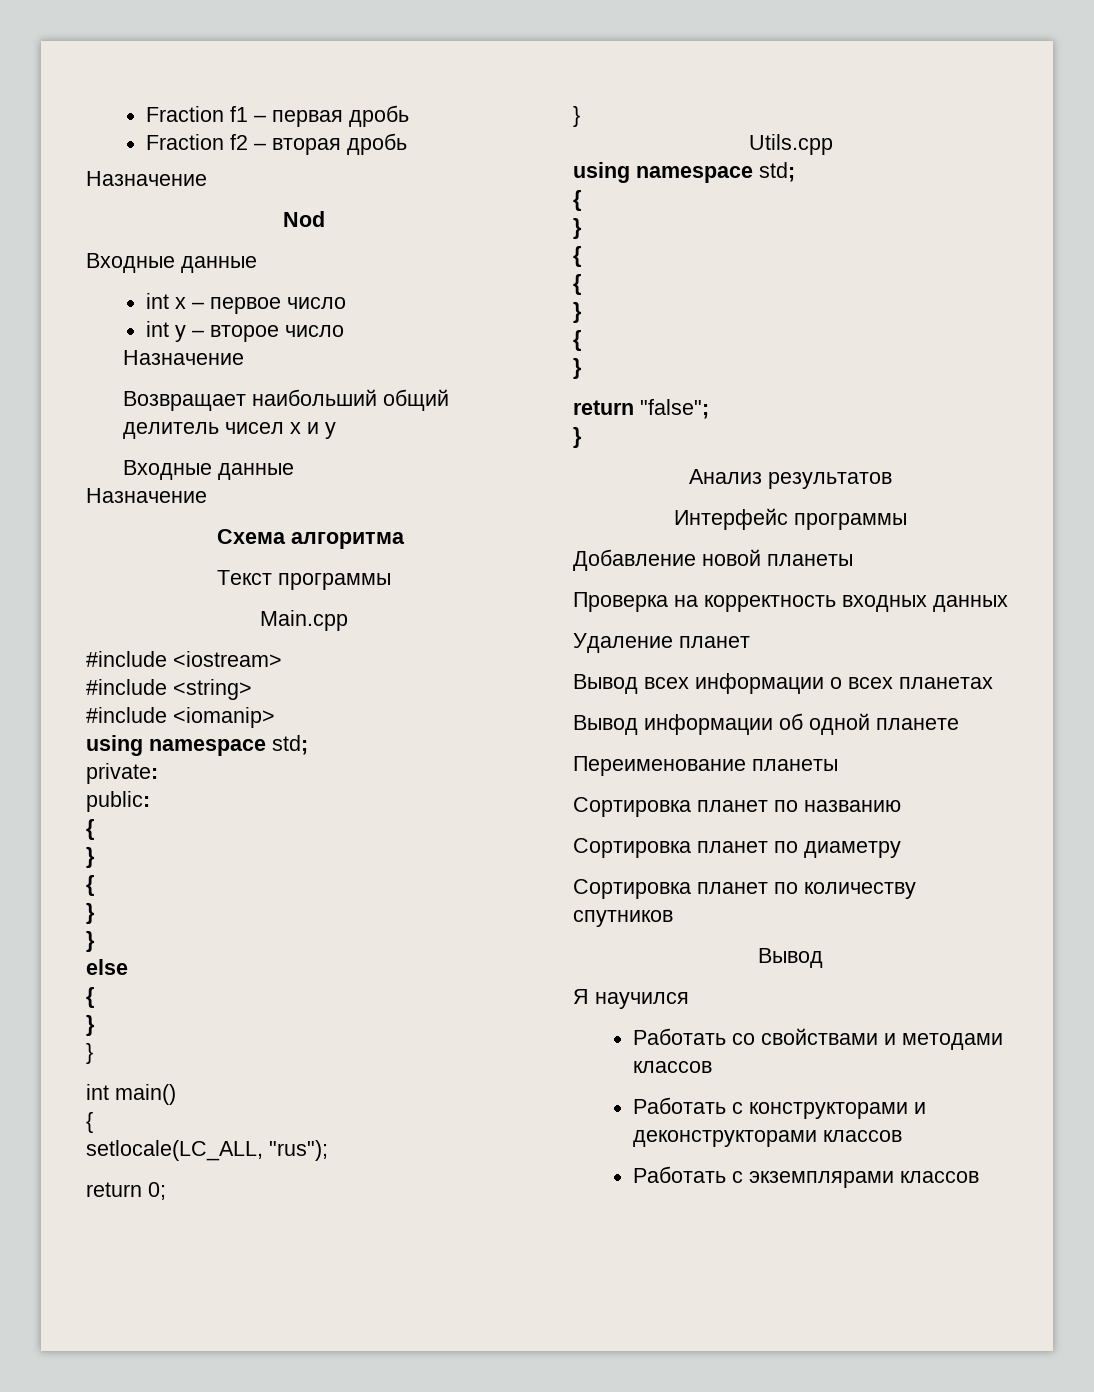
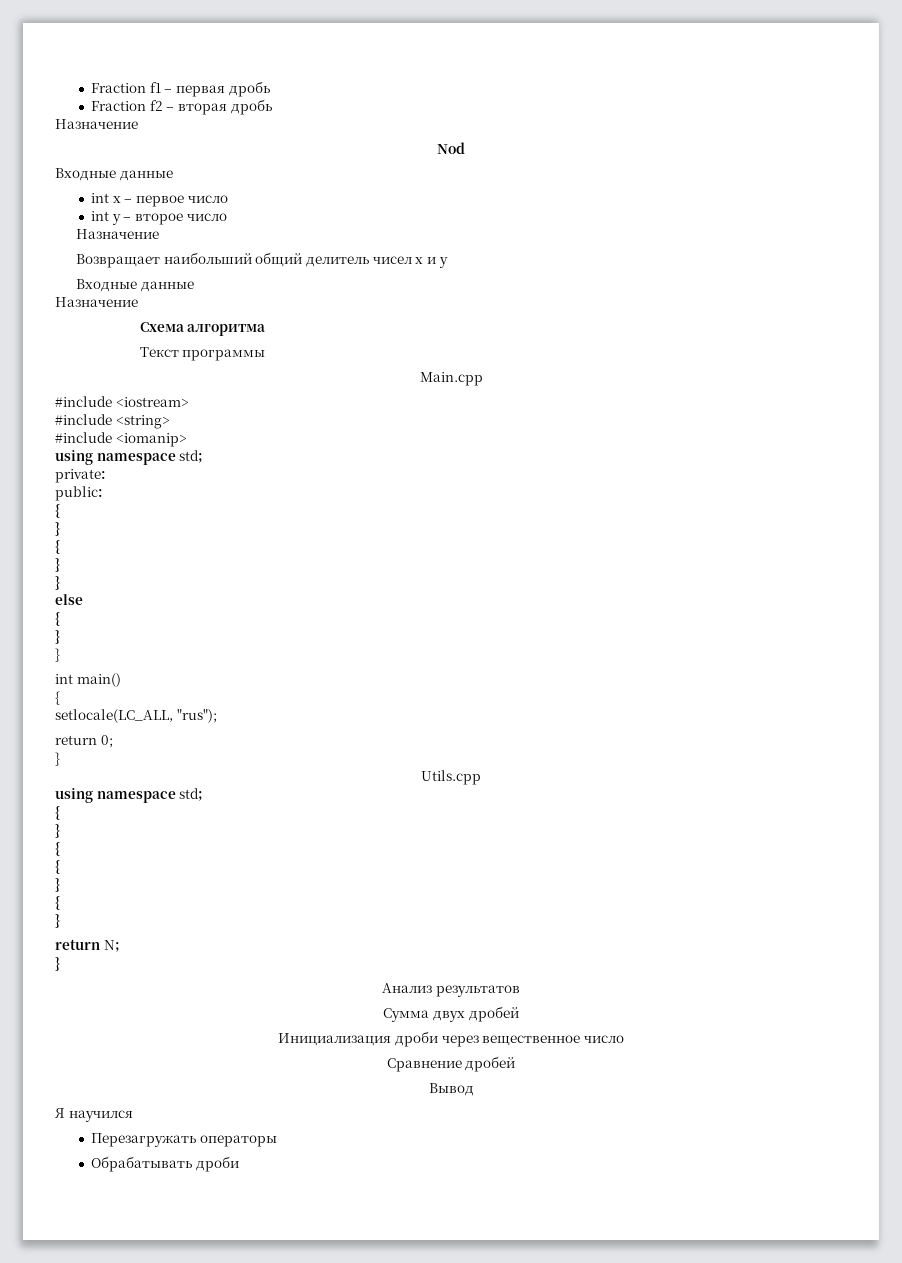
- return "false";
+ return N;
- Интерфейс программы
- Добавление новой планеты
- Проверка на корректность входных данных
- Удаление планет
- Вывод всех информации о всех планетах
- Вывод информации об одной планете
- Переименование планеты
- Сортировка планет по названию
- Сортировка планет по диаметру
- Сортировка планет по количеству спутников
+ Сумма двух дробей
+ Инициализация дроби через вещественное число
+ Сравнение дробей
  Вывод
  Я научился
- Работать со свойствами и методами классов
- Работать с конструкторами и деконструкторами классов
- Работать с экземплярами классов
+ Перезагружать операторы
+ Обрабатывать дроби

